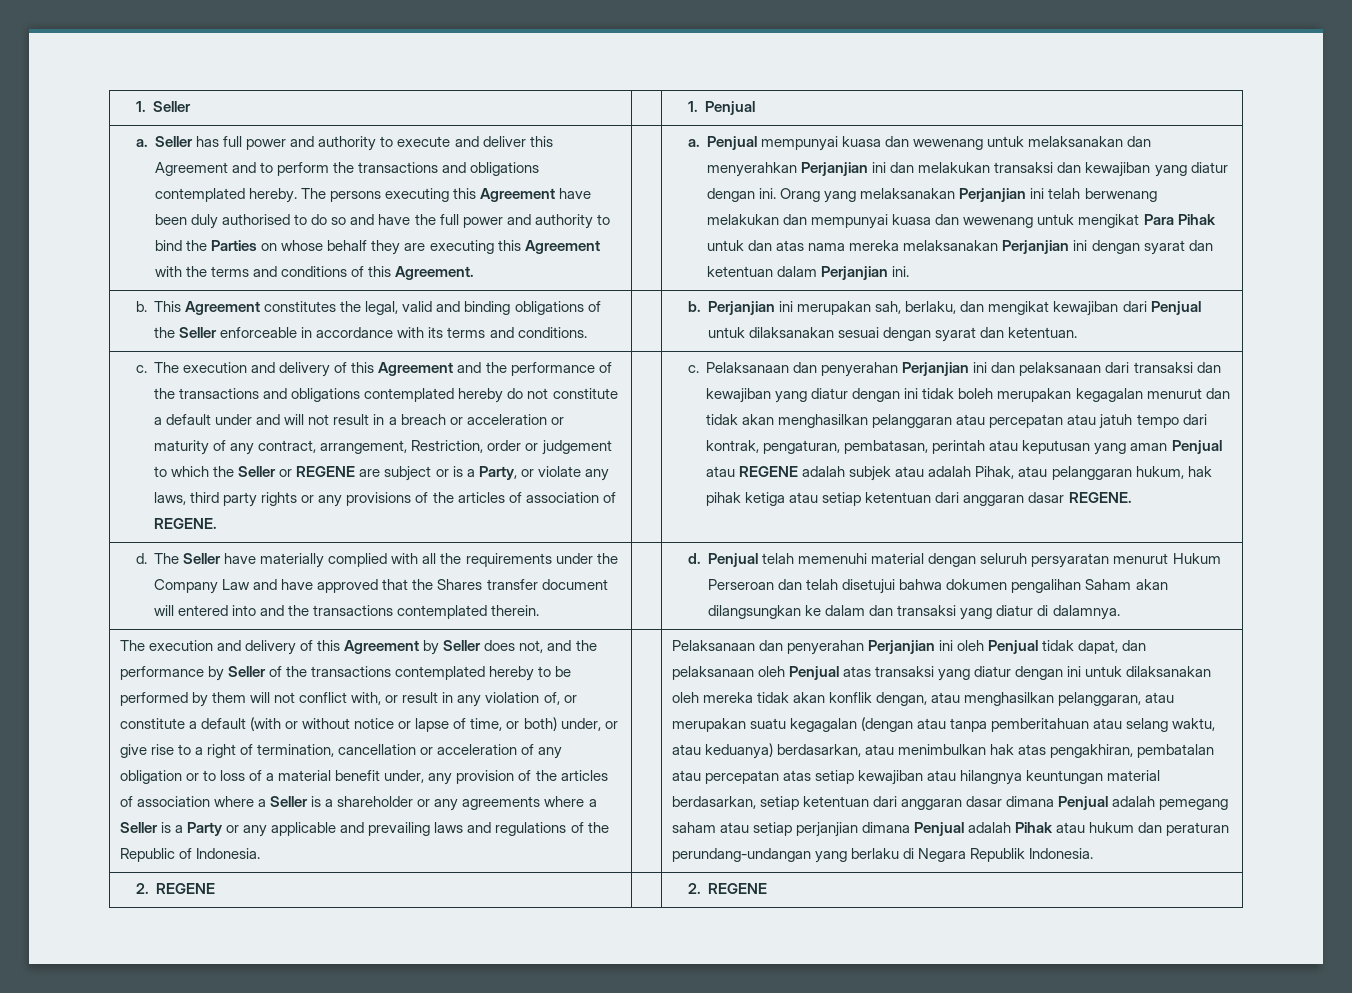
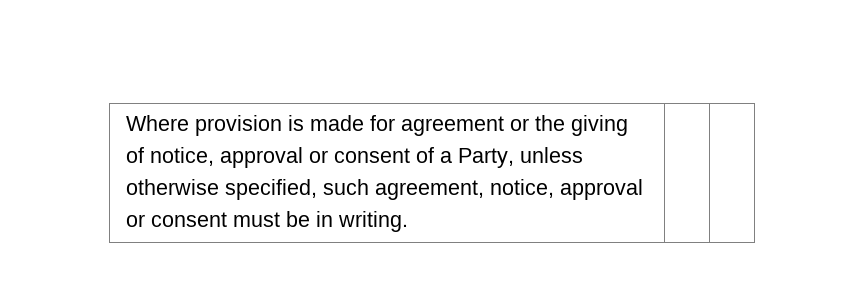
- 1. Seller | | 1. Penjual
- a. Seller has full power and authority to execute and deliver this Agreement and to perform the transactions and obligations contemplated hereby. The persons executing this Agreement have been duly authorised to do so and have the full power and authority to bind the Parties on whose behalf they are executing this Agreement with the terms and conditions of this Agreement. | | a. Penjual mempunyai kuasa dan wewenang untuk melaksanakan dan menyerahkan Perjanjian ini dan melakukan transaksi dan kewajiban yang diatur dengan ini. Orang yang melaksanakan Perjanjian ini telah berwenang melakukan dan mempunyai kuasa dan wewenang untuk mengikat Para Pihak untuk dan atas nama mereka melaksanakan Perjanjian ini dengan syarat dan ketentuan dalam Perjanjian ini.
- b. This Agreement constitutes the legal, valid and binding obligations of the Seller enforceable in accordance with its terms and conditions. | | b. Perjanjian ini merupakan sah, berlaku, dan mengikat kewajiban dari Penjual untuk dilaksanakan sesuai dengan syarat dan ketentuan.
- c. The execution and delivery of this Agreement and the performance of the transactions and obligations contemplated hereby do not constitute a default under and will not result in a breach or acceleration or maturity of any contract, arrangement, Restriction, order or judgement to which the Seller or REGENE are subject or is a Party, or violate any laws, third party rights or any provisions of the articles of association of REGENE. | | c. Pelaksanaan dan penyerahan Perjanjian ini dan pelaksanaan dari transaksi dan kewajiban yang diatur dengan ini tidak boleh merupakan kegagalan menurut dan tidak akan menghasilkan pelanggaran atau percepatan atau jatuh tempo dari kontrak, pengaturan, pembatasan, perintah atau keputusan yang aman Penjual atau REGENE adalah subjek atau adalah Pihak, atau pelanggaran hukum, hak pihak ketiga atau setiap ketentuan dari anggaran dasar REGENE.
- d. The Seller have materially complied with all the requirements under the Company Law and have approved that the Shares transfer document will entered into and the transactions contemplated therein. | | d. Penjual telah memenuhi material dengan seluruh persyaratan menurut Hukum Perseroan dan telah disetujui bahwa dokumen pengalihan Saham akan dilangsungkan ke dalam dan transaksi yang diatur di dalamnya.
- The execution and delivery of this Agreement by Seller does not, and the performance by Seller of the transactions contemplated hereby to be performed by them will not conflict with, or result in any violation of, or constitute a default (with or without notice or lapse of time, or both) under, or give rise to a right of termination, cancellation or acceleration of any obligation or to loss of a material benefit under, any provision of the articles of association where a Seller is a shareholder or any agreements where a Seller is a Party or any applicable and prevailing laws and regulations of the Republic of Indonesia. | | Pelaksanaan dan penyerahan Perjanjian ini oleh Penjual tidak dapat, dan pelaksanaan oleh Penjual atas transaksi yang diatur dengan ini untuk dilaksanakan oleh mereka tidak akan konflik dengan, atau menghasilkan pelanggaran, atau merupakan suatu kegagalan (dengan atau tanpa pemberitahuan atau selang waktu, atau keduanya) berdasarkan, atau menimbulkan hak atas pengakhiran, pembatalan atau percepatan atas setiap kewajiban atau hilangnya keuntungan material berdasarkan, setiap ketentuan dari anggaran dasar dimana Penjual adalah pemegang saham atau setiap perjanjian dimana Penjual adalah Pihak atau hukum dan peraturan perundang-undangan yang berlaku di Negara Republik Indonesia.
- 2. REGENE | | 2. REGENE
+ Where provision is made for agreement or the giving of notice, approval or consent of a Party, unless otherwise specified, such agreement, notice, approval or consent must be in writing. | |

